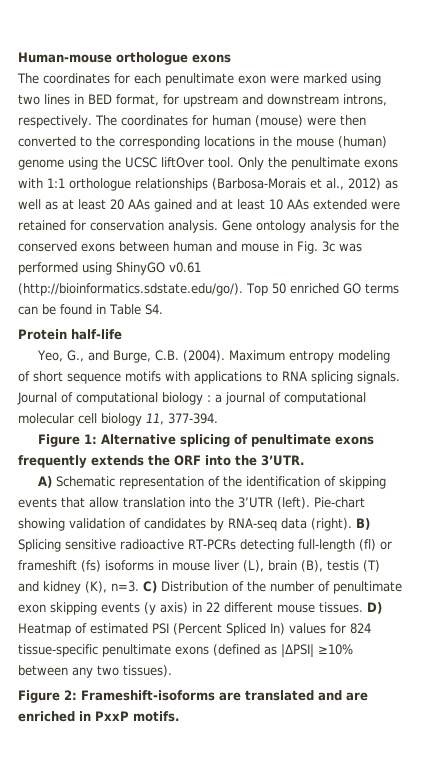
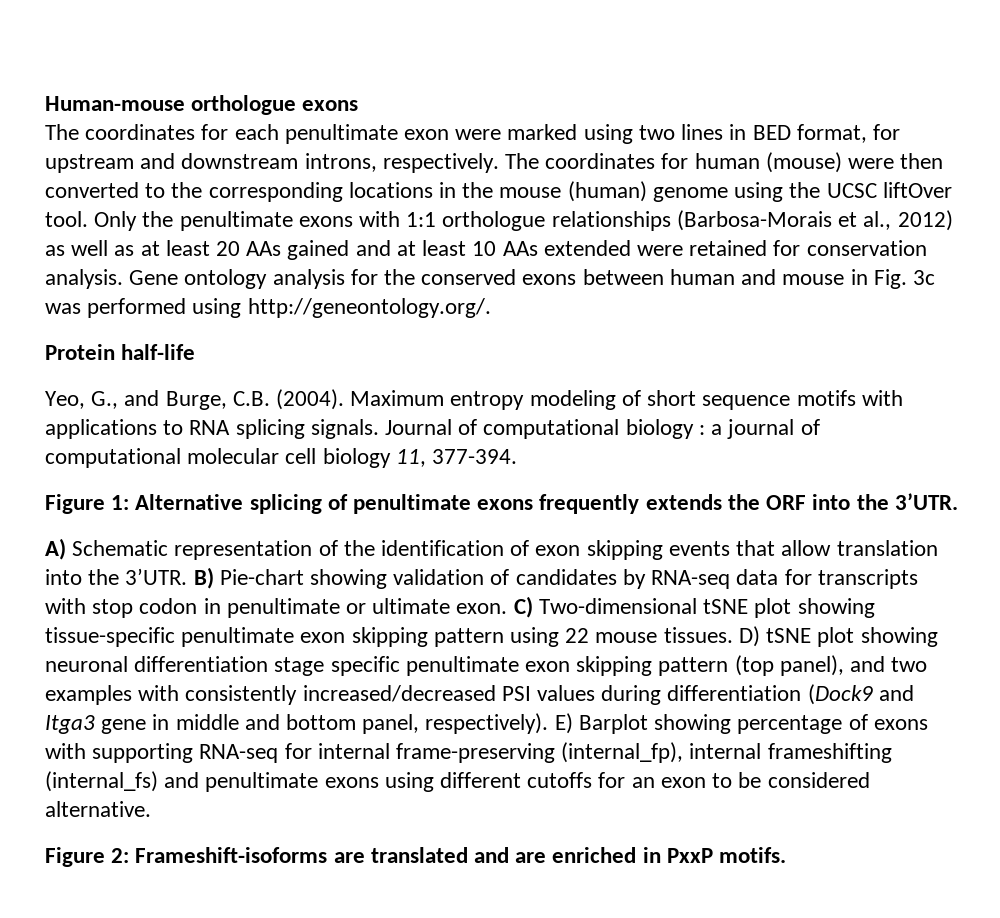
- Gene ontology analysis for the conserved exons between human and mouse in Fig. 3c was performed using ShinyGO v0.61 (http://bioinformatics.sdstate.edu/go/). Top 50 enriched GO terms can be found in Table S4.
+ Gene ontology analysis for the conserved exons between human and mouse in Fig. 3c was performed using http://geneontology.org/.
- A) Schematic representation of the identification of skipping events that allow translation into the 3’UTR (left). Pie-chart showing validation of candidates by RNA-seq data (right). B) Splicing sensitive radioactive RT-PCRs detecting full-length (fl) or frameshift (fs) isoforms in mouse liver (L), brain (B), testis (T) and kidney (K), n=3. C) Distribution of the number of penultimate exon skipping events (y axis) in 22 different mouse tissues. D) Heatmap of estimated PSI (Percent Spliced In) values for 824 tissue-specific penultimate exons (defined as |ΔPSI| ≥10% between any two tissues).
+ A) Schematic representation of the identification of exon skipping events that allow translation into the 3’UTR. B) Pie-chart showing validation of candidates by RNA-seq data for transcripts with stop codon in penultimate or ultimate exon. C) Two-dimensional tSNE plot showing tissue-specific penultimate exon skipping pattern using 22 mouse tissues. D) tSNE plot showing neuronal differentiation stage specific penultimate exon skipping pattern (top panel), and two examples with consistently increased/decreased PSI values during differentiation (Dock9 and Itga3 gene in middle and bottom panel, respectively). E) Barplot showing percentage of exons with supporting RNA-seq for internal frame-preserving (internal_fp), internal frameshifting (internal_fs) and penultimate exons using different cutoffs for an exon to be considered alternative.

